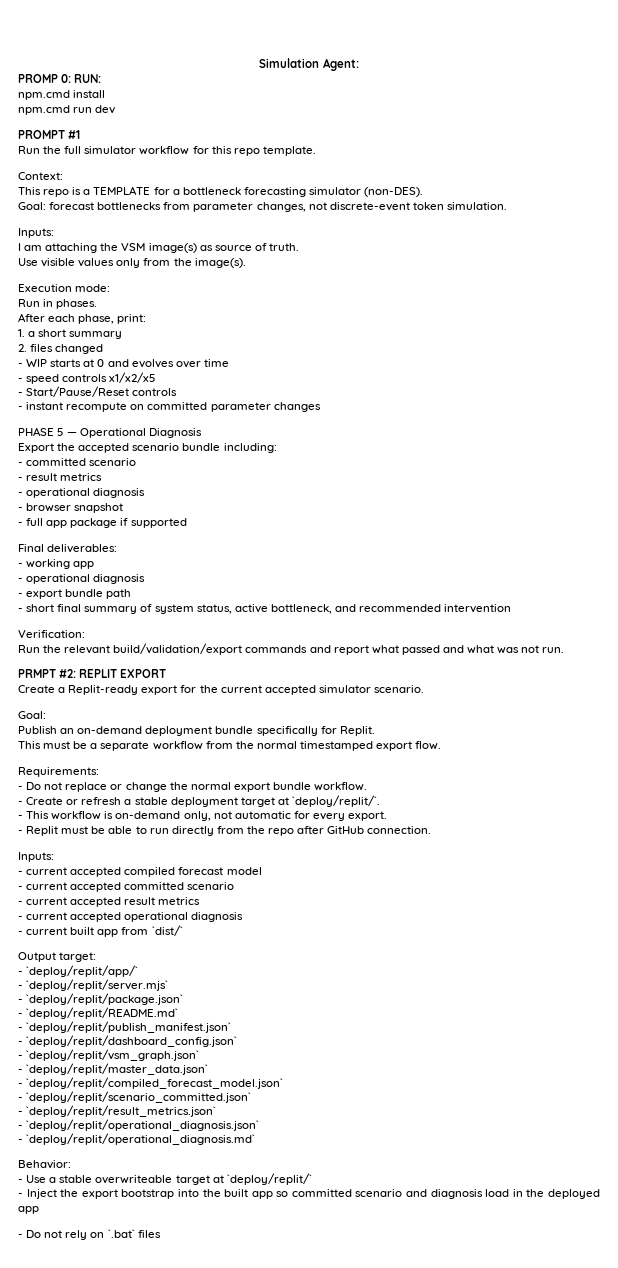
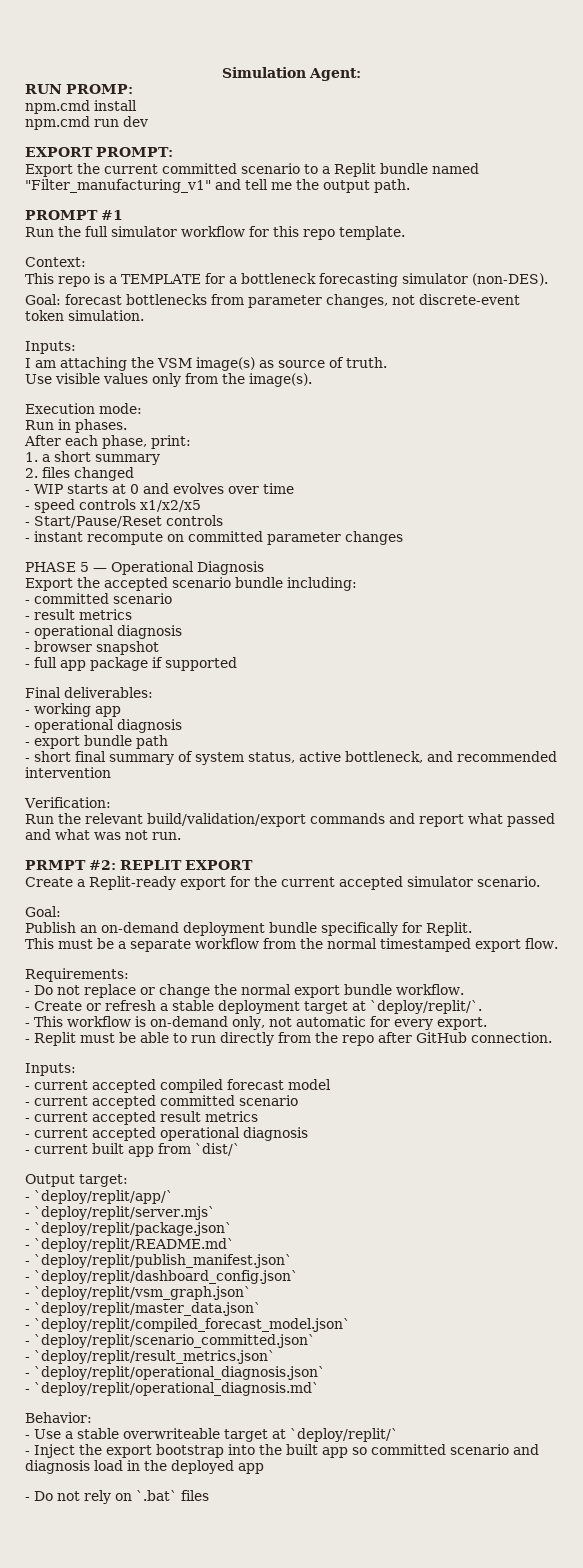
- PROMP 0: RUN:
+ RUN PROMP:
+ EXPORT PROMPT:
+ Export the current committed scenario to a Replit bundle named "Filter_manufacturing_v1" and tell me the output path.

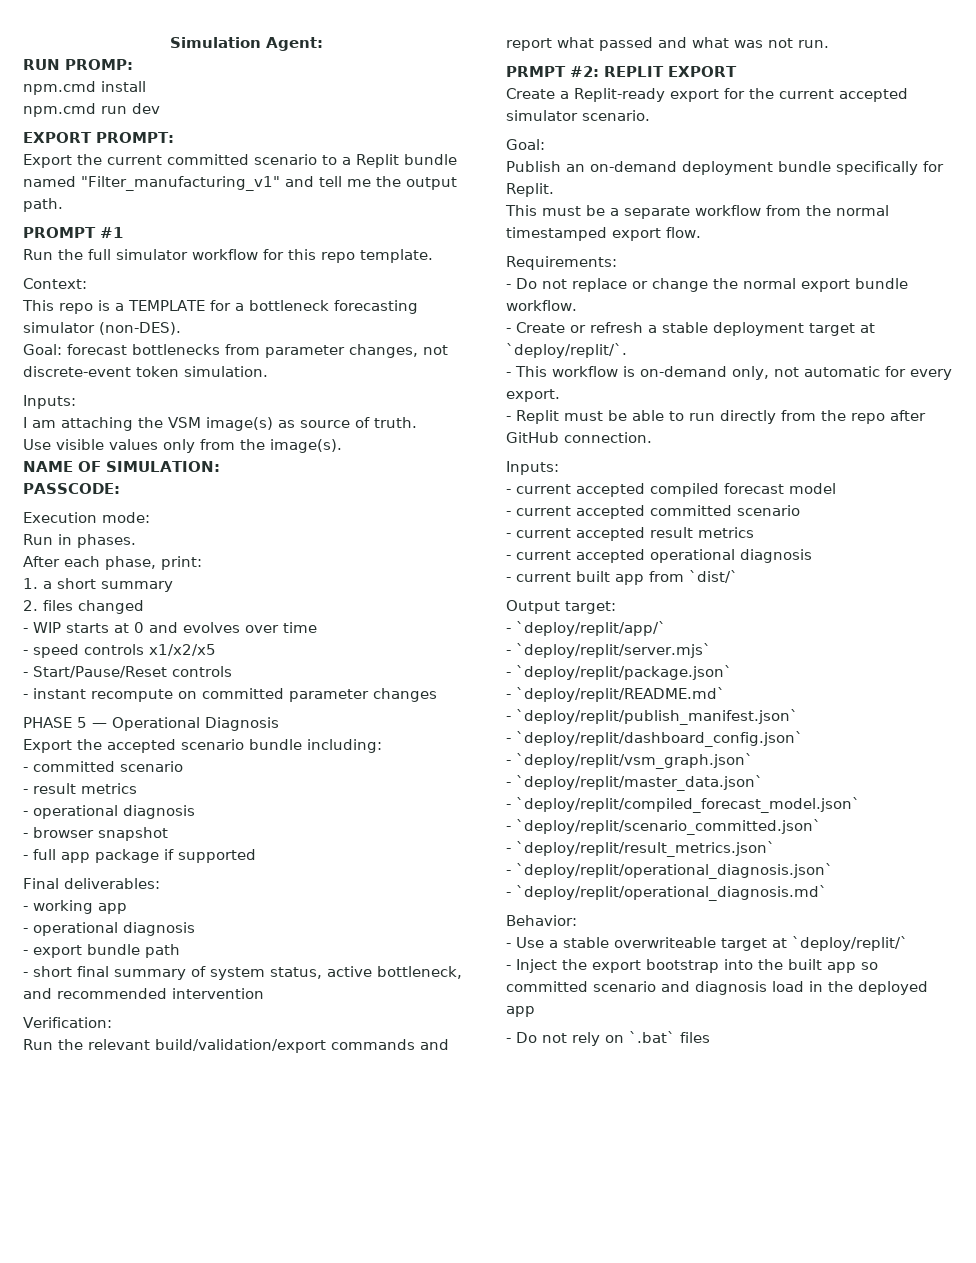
+ NAME OF SIMULATION:
+ PASSCODE:

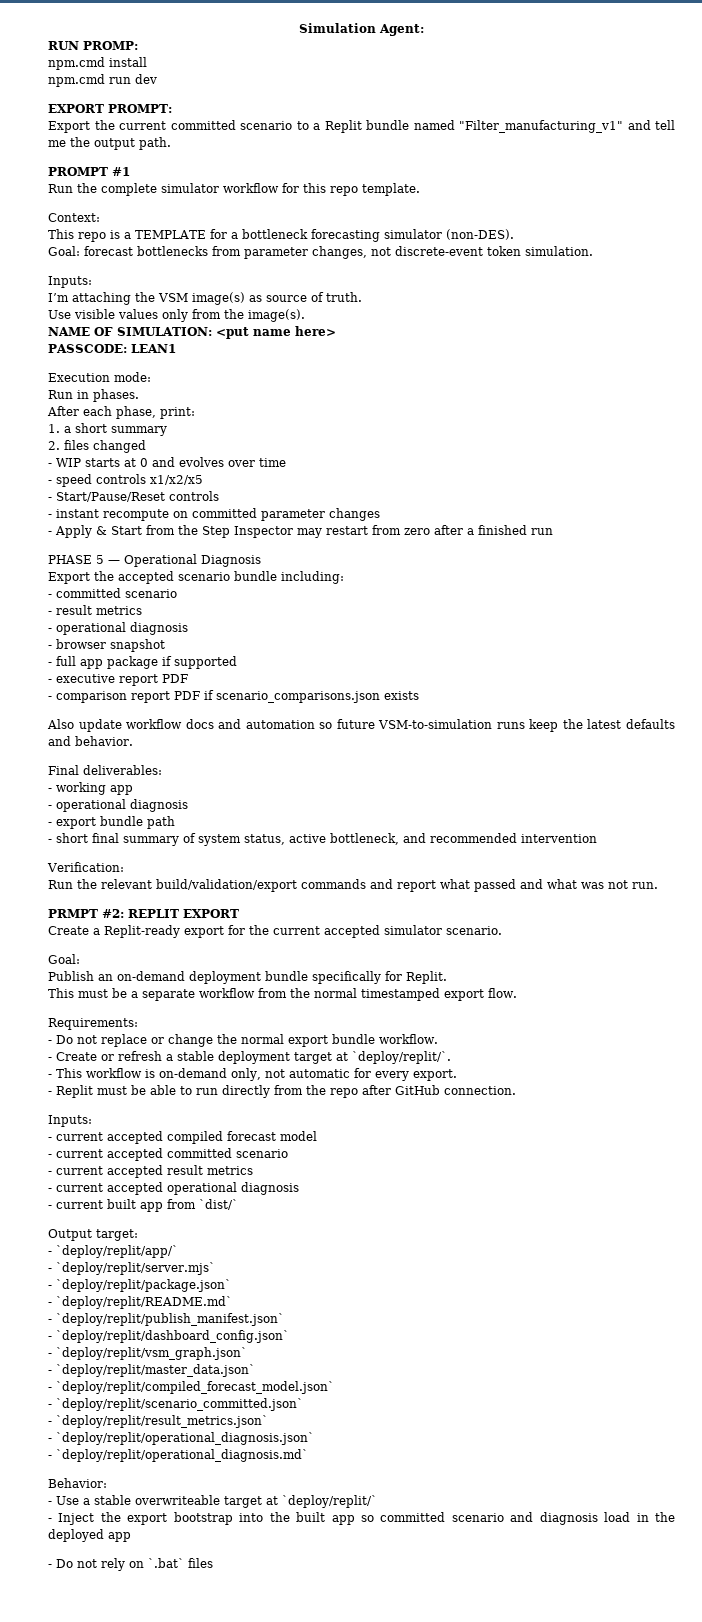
- Run the full simulator workflow for this repo template.
+ Run the complete simulator workflow for this repo template.
- I am attaching the VSM image(s) as source of truth.
+ I’m attaching the VSM image(s) as source of truth.
- NAME OF SIMULATION:
+ NAME OF SIMULATION: <put name here>
- PASSCODE:
+ PASSCODE: LEAN1
+ - Apply & Start from the Step Inspector may restart from zero after a finished run
+ - executive report PDF
+ - comparison report PDF if scenario_comparisons.json exists
+ Also update workflow docs and automation so future VSM-to-simulation runs keep the latest defaults and behavior.

